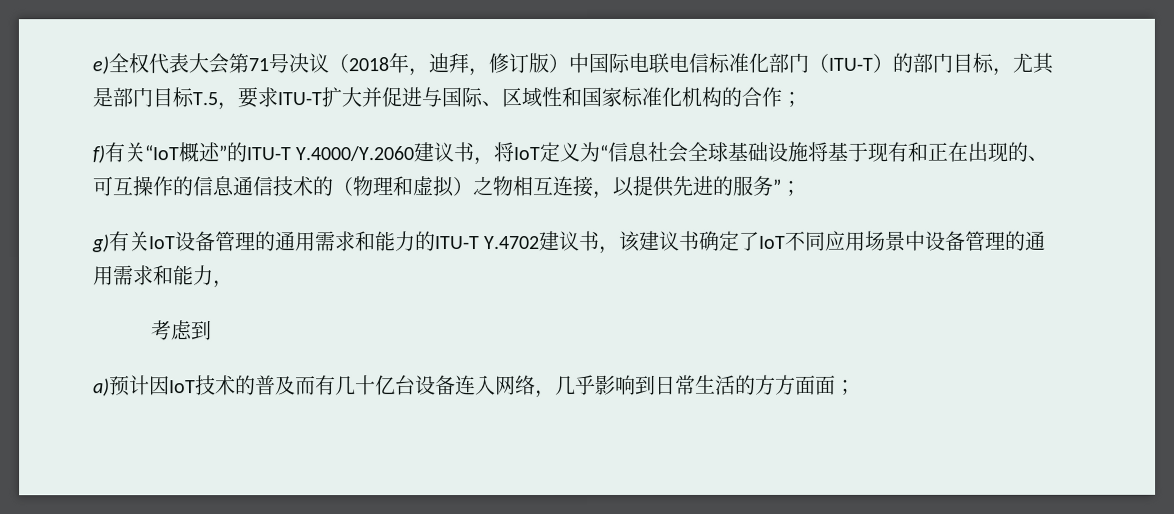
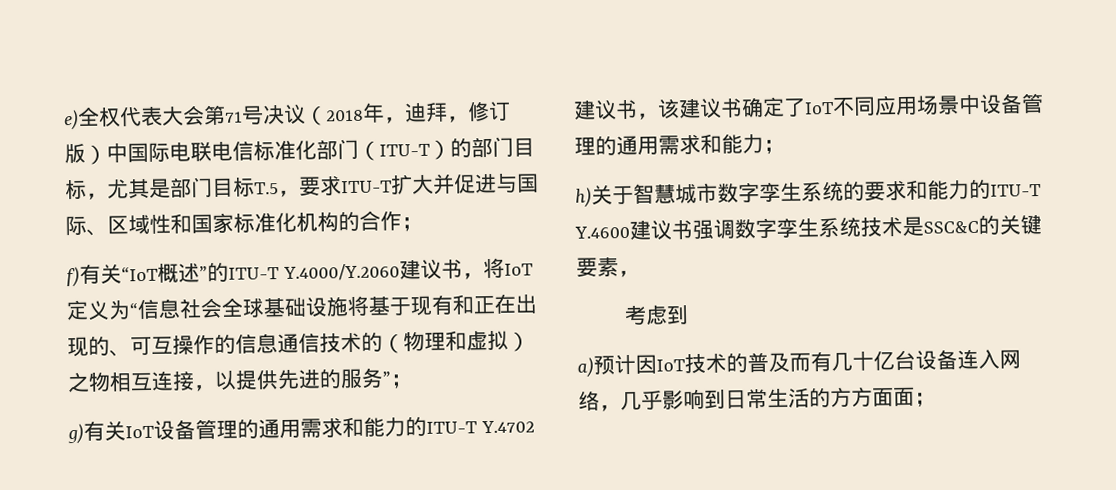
- g)有关IoT设备管理的通用需求和能力的ITU-T Y.4702建议书，该建议书确定了IoT不同应用场景中设备管理的通用需求和能力，
+ g)有关IoT设备管理的通用需求和能力的ITU-T Y.4702建议书，该建议书确定了IoT不同应用场景中设备管理的通用需求和能力；
+ h)关于智慧城市数字孪生系统的要求和能力的ITU-T Y.4600建议书强调数字孪生系统技术是SSC&C的关键要素，

